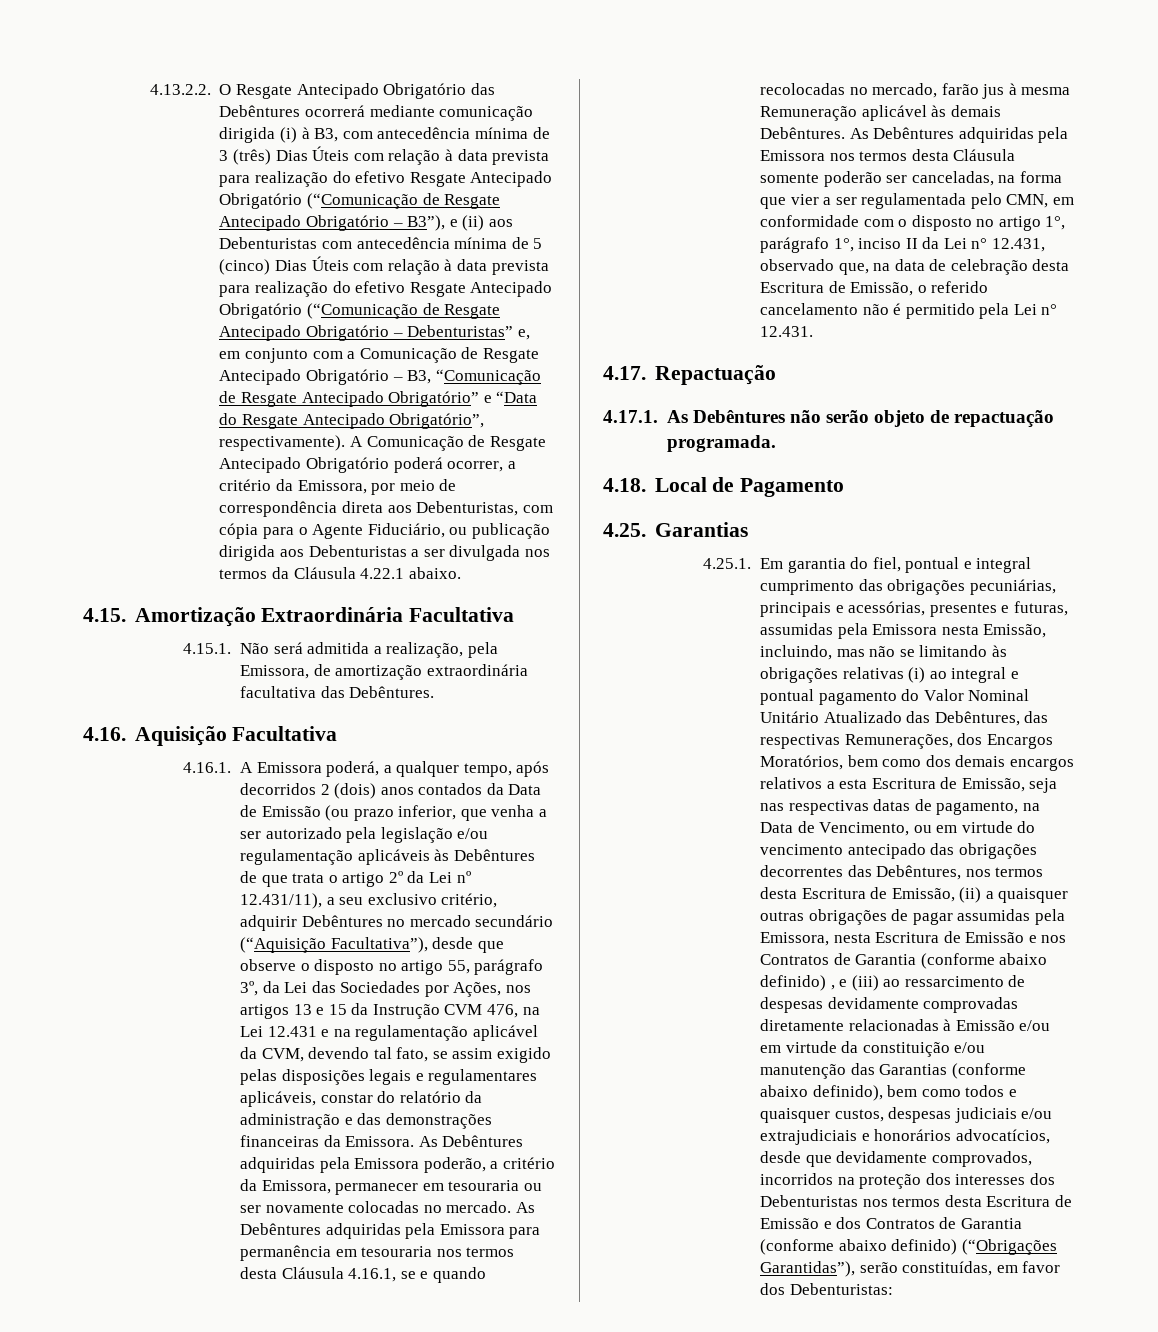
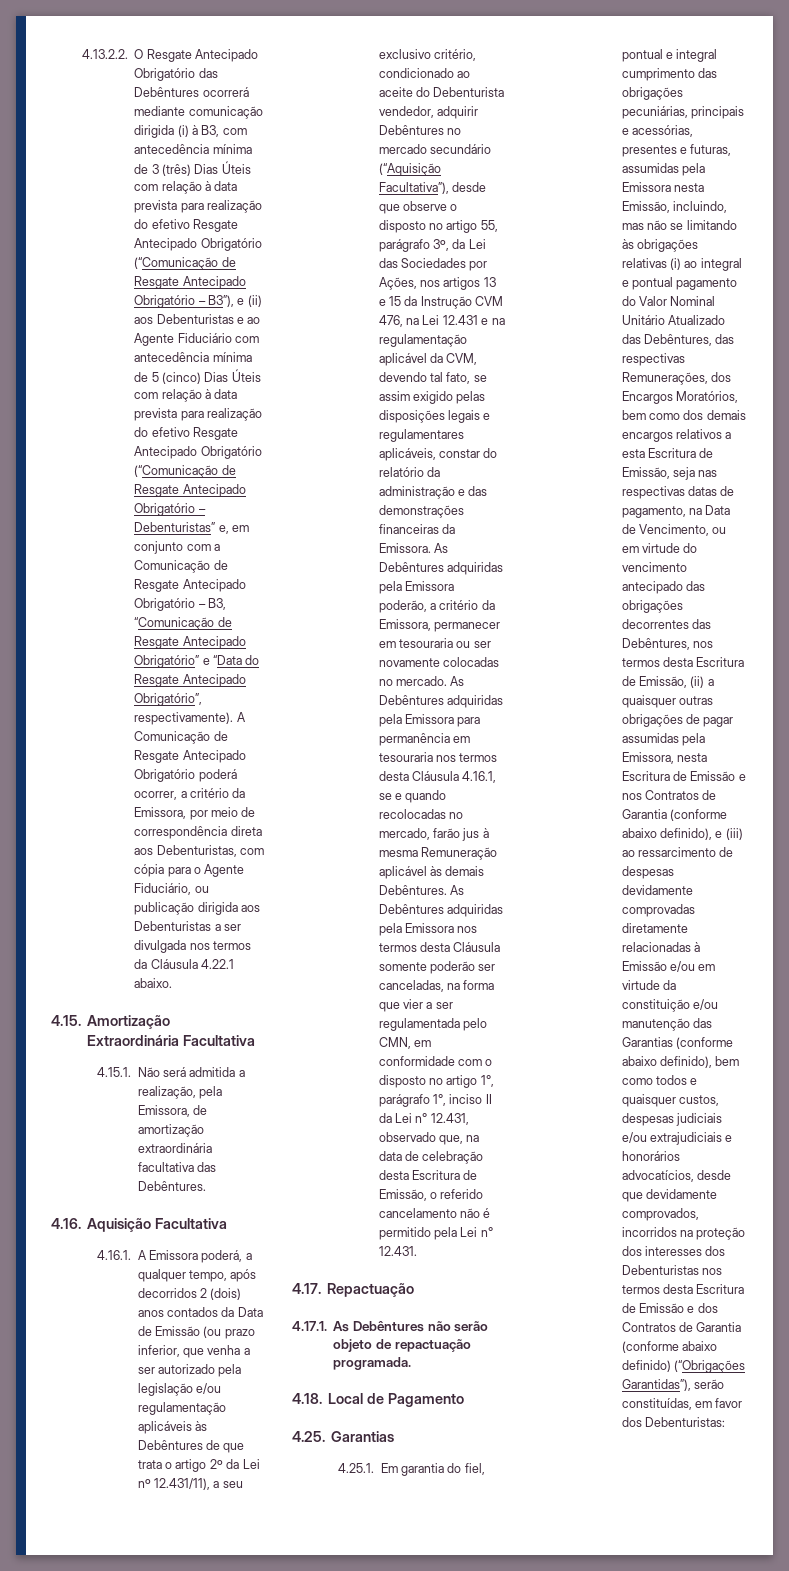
- 4.13.2.2. O Resgate Antecipado Obrigatório das Debêntures ocorrerá mediante comunicação dirigida (i) à B3, com antecedência mínima de 3 (três) Dias Úteis com relação à data prevista para realização do efetivo Resgate Antecipado Obrigatório (“Comunicação de Resgate Antecipado Obrigatório – B3”), e (ii) aos Debenturistas com antecedência mínima de 5 (cinco) Dias Úteis com relação à data prevista para realização do efetivo Resgate Antecipado Obrigatório (“Comunicação de Resgate Antecipado Obrigatório – Debenturistas” e, em conjunto com a Comunicação de Resgate Antecipado Obrigatório – B3, “Comunicação de Resgate Antecipado Obrigatório” e “Data do Resgate Antecipado Obrigatório”, respectivamente).
+ 4.13.2.2. O Resgate Antecipado Obrigatório das Debêntures ocorrerá mediante comunicação dirigida (i) à B3, com antecedência mínima de 3 (três) Dias Úteis com relação à data prevista para realização do efetivo Resgate Antecipado Obrigatório (“Comunicação de Resgate Antecipado Obrigatório – B3”), e (ii) aos Debenturistas e ao Agente Fiduciário com antecedência mínima de 5 (cinco) Dias Úteis com relação à data prevista para realização do efetivo Resgate Antecipado Obrigatório (“Comunicação de Resgate Antecipado Obrigatório – Debenturistas” e, em conjunto com a Comunicação de Resgate Antecipado Obrigatório – B3, “Comunicação de Resgate Antecipado Obrigatório” e “Data do Resgate Antecipado Obrigatório”, respectivamente).
- 4.16.1. A Emissora poderá, a qualquer tempo, após decorridos 2 (dois) anos contados da Data de Emissão (ou prazo inferior, que venha a ser autorizado pela legislação e/ou regulamentação aplicáveis às Debêntures de que trata o artigo 2º da Lei nº 12.431/11), a seu exclusivo critério, adquirir Debêntures no mercado secundário (“Aquisição Facultativa”), desde que observe o disposto no artigo 55, parágrafo 3º, da Lei das Sociedades por Ações, nos artigos 13 e 15 da Instrução CVM 476, na Lei 12.431 e na regulamentação aplicável da CVM, devendo tal fato, se assim exigido pelas disposições legais e regulamentares aplicáveis, constar do relatório da administração e das demonstrações financeiras da Emissora.
+ 4.16.1. A Emissora poderá, a qualquer tempo, após decorridos 2 (dois) anos contados da Data de Emissão (ou prazo inferior, que venha a ser autorizado pela legislação e/ou regulamentação aplicáveis às Debêntures de que trata o artigo 2º da Lei nº 12.431/11), a seu exclusivo critério, condicionado ao aceite do Debenturista vendedor, adquirir Debêntures no mercado secundário (“Aquisição Facultativa”), desde que observe o disposto no artigo 55, parágrafo 3º, da Lei das Sociedades por Ações, nos artigos 13 e 15 da Instrução CVM 476, na Lei 12.431 e na regulamentação aplicável da CVM, devendo tal fato, se assim exigido pelas disposições legais e regulamentares aplicáveis, constar do relatório da administração e das demonstrações financeiras da Emissora.
- 4.25.1. Em garantia do fiel, pontual e integral cumprimento das obrigações pecuniárias, principais e acessórias, presentes e futuras, assumidas pela Emissora nesta Emissão, incluindo, mas não se limitando às obrigações relativas (i) ao integral e pontual pagamento do Valor Nominal Unitário Atualizado das Debêntures, das respectivas Remunerações, dos Encargos Moratórios, bem como dos demais encargos relativos a esta Escritura de Emissão, seja nas respectivas datas de pagamento, na Data de Vencimento, ou em virtude do vencimento antecipado das obrigações decorrentes das Debêntures, nos termos desta Escritura de Emissão, (ii) a quaisquer outras obrigações de pagar assumidas pela Emissora, nesta Escritura de Emissão e nos Contratos de Garantia (conforme abaixo definido) , e (iii) ao ressarcimento de despesas devidamente comprovadas diretamente relacionadas à Emissão e/ou em virtude da constituição e/ou manutenção das Garantias (conforme abaixo definido), bem como todos e quaisquer custos, despesas judiciais e/ou extrajudiciais e honorários advocatícios, desde que devidamente comprovados, incorridos na proteção dos interesses dos Debenturistas nos termos desta Escritura de Emissão e dos Contratos de Garantia (conforme abaixo definido) (“Obrigações Garantidas”), serão constituídas, em favor dos Debenturistas:
+ 4.25.1. Em garantia do fiel, pontual e integral cumprimento das obrigações pecuniárias, principais e acessórias, presentes e futuras, assumidas pela Emissora nesta Emissão, incluindo, mas não se limitando às obrigações relativas (i) ao integral e pontual pagamento do Valor Nominal Unitário Atualizado das Debêntures, das respectivas Remunerações, dos Encargos Moratórios, bem como dos demais encargos relativos a esta Escritura de Emissão, seja nas respectivas datas de pagamento, na Data de Vencimento, ou em virtude do vencimento antecipado das obrigações decorrentes das Debêntures, nos termos desta Escritura de Emissão, (ii) a quaisquer outras obrigações de pagar assumidas pela Emissora, nesta Escritura de Emissão e nos Contratos de Garantia (conforme abaixo definido), e (iii) ao ressarcimento de despesas devidamente comprovadas diretamente relacionadas à Emissão e/ou em virtude da constituição e/ou manutenção das Garantias (conforme abaixo definido), bem como todos e quaisquer custos, despesas judiciais e/ou extrajudiciais e honorários advocatícios, desde que devidamente comprovados, incorridos na proteção dos interesses dos Debenturistas nos termos desta Escritura de Emissão e dos Contratos de Garantia (conforme abaixo definido) (“Obrigações Garantidas”), serão constituídas, em favor dos Debenturistas:

